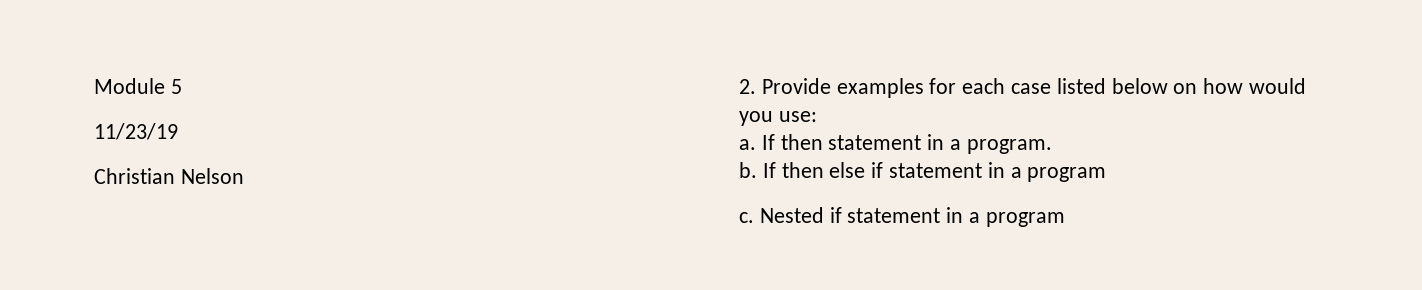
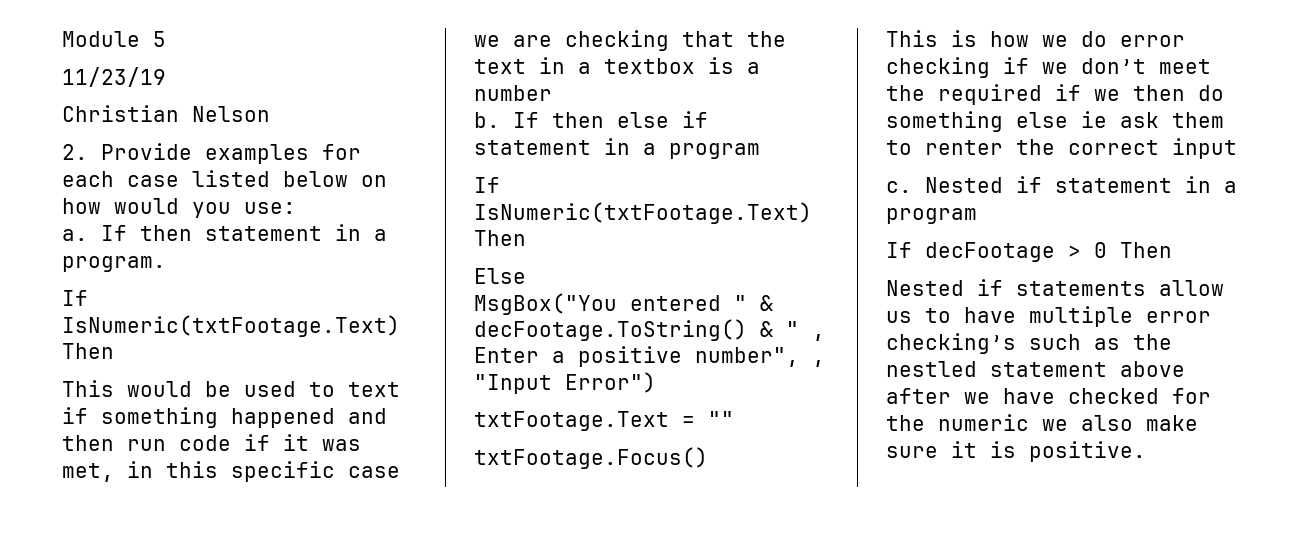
  If then statement in a program.
+ If IsNumeric(txtFootage.Text) Then
+ This would be used to text if something happened and then run code if it was met, in this specific case we are checking that the text in a textbox is a number
  If then else if statement in a program
+ If IsNumeric(txtFootage.Text) Then
+ Else
+ MsgBox("You entered " & decFootage.ToString() & " , Enter a positive number", , "Input Error")
+ txtFootage.Text = ""
+ txtFootage.Focus()
+ This is how we do error checking if we don’t meet the required if we then do something else ie ask them to renter the correct input
+ If decFootage > 0 Then
+ Nested if statements allow us to have multiple error checking’s such as the nestled statement above after we have checked for the numeric we also make sure it is positive.

